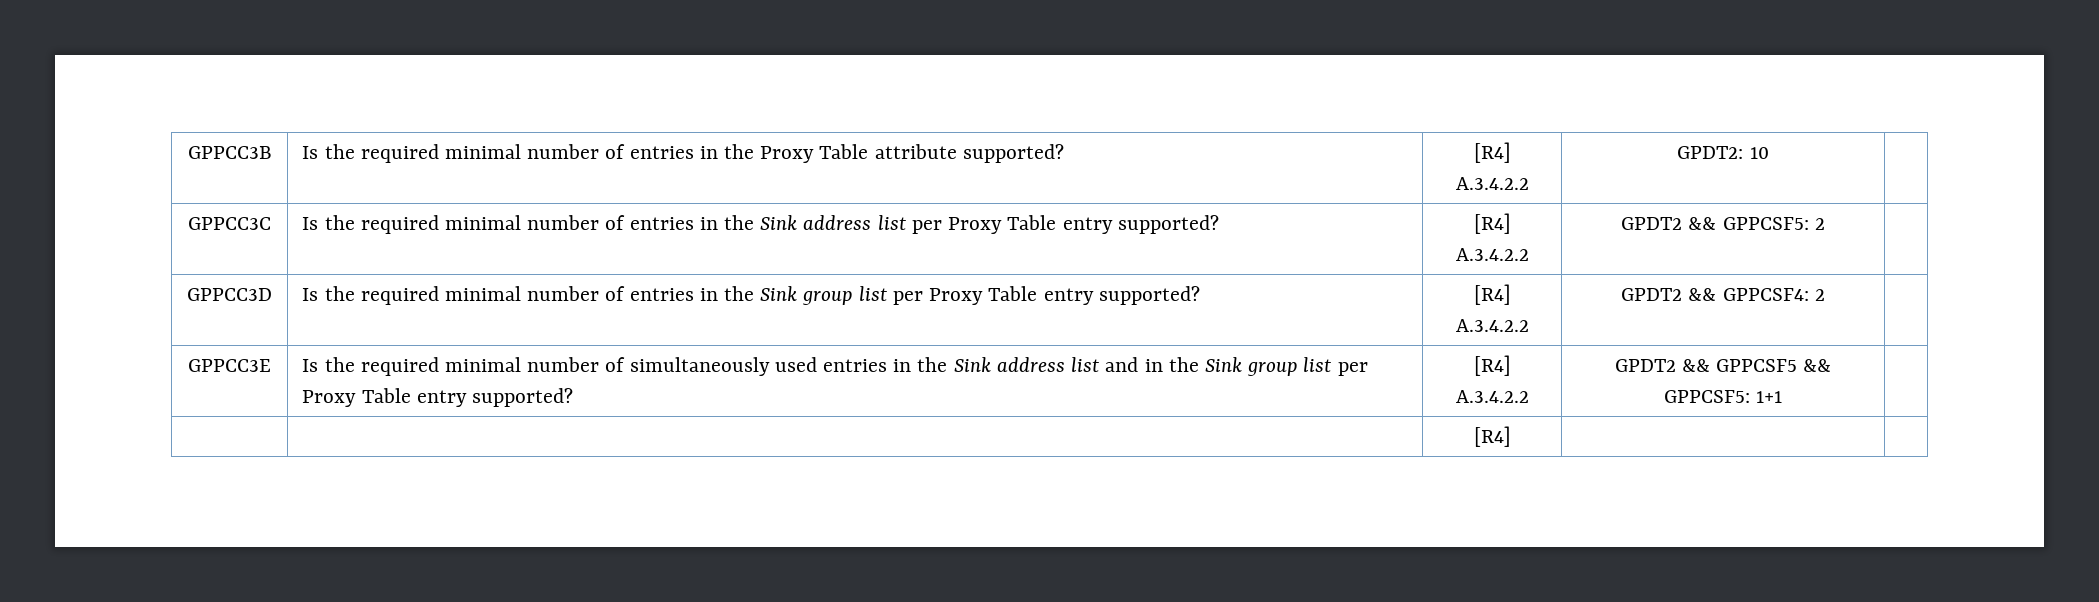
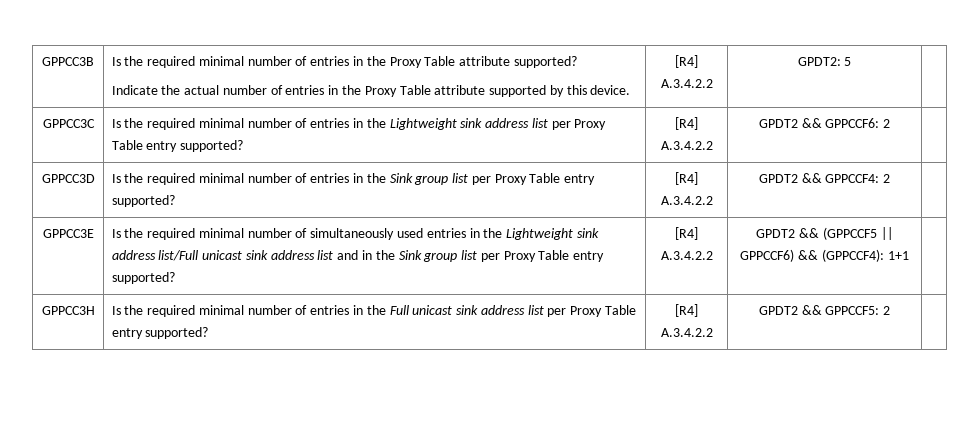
- GPPCC3B | Is the required minimal number of entries in the Proxy Table attribute supported? | [R4] A.3.4.2.2 | GPDT2: 10 |
+ GPPCC3B | Is the required minimal number of entries in the Proxy Table attribute supported?
+ Indicate the actual number of entries in the Proxy Table attribute supported by this device. | [R4] A.3.4.2.2 | GPDT2: 5 |
- GPPCC3C | Is the required minimal number of entries in the Sink address list per Proxy Table entry supported? | [R4] A.3.4.2.2 | GPDT2 && GPPCSF5: 2 |
+ GPPCC3C | Is the required minimal number of entries in the Lightweight sink address list per Proxy Table entry supported? | [R4] A.3.4.2.2 | GPDT2 && GPPCCF6: 2 |
- GPPCC3D | Is the required minimal number of entries in the Sink group list per Proxy Table entry supported? | [R4] A.3.4.2.2 | GPDT2 && GPPCSF4: 2 |
+ GPPCC3D | Is the required minimal number of entries in the Sink group list per Proxy Table entry supported? | [R4] A.3.4.2.2 | GPDT2 && GPPCCF4: 2 |
- Is the required minimal number of simultaneously used entries in the Sink address list and in the Sink group list per Proxy Table entry supported?
+ Is the required minimal number of simultaneously used entries in the Lightweight sink address list/Full unicast sink address list and in the Sink group list per Proxy Table entry supported?
- GPDT2 && GPPCSF5 && GPPCSF5: 1+1 |
- | | [R4] | |
+ GPDT2 && (GPPCCF5 || GPPCCF6) && (GPPCCF4): 1+1 |
+ GPPCC3H | Is the required minimal number of entries in the Full unicast sink address list per Proxy Table entry supported? | [R4] A.3.4.2.2 | GPDT2 && GPPCCF5: 2 |

